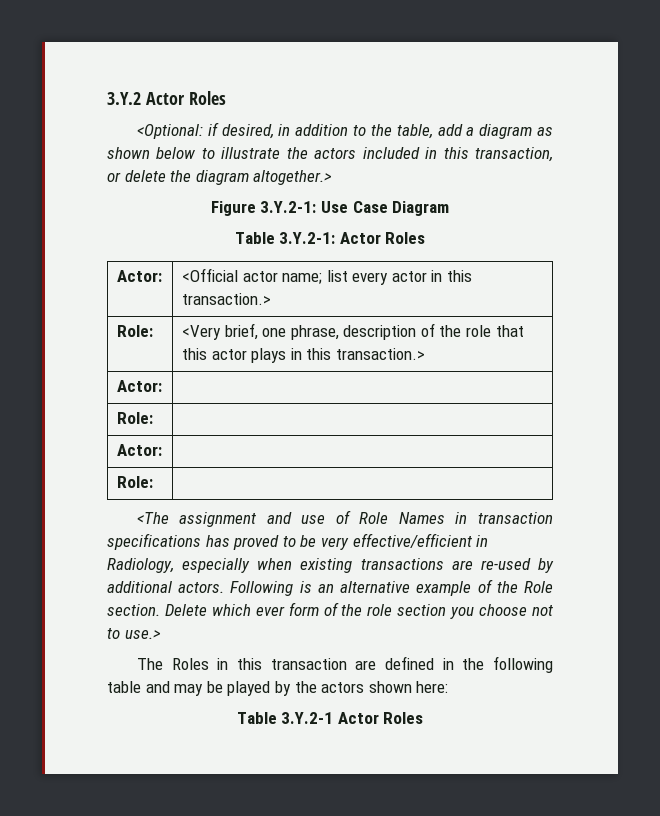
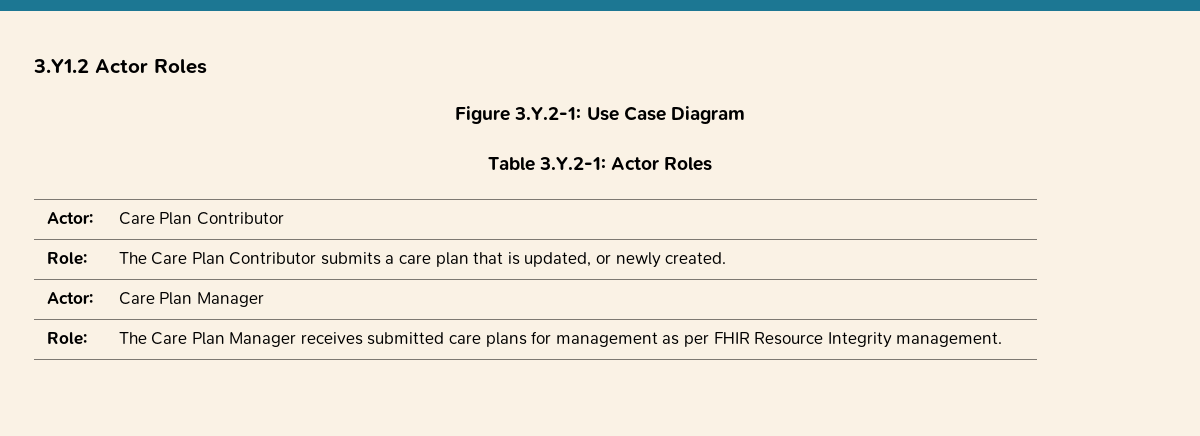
- 3.Y.2 Actor Roles
- <Optional: if desired, in addition to the table, add a diagram as shown below to illustrate the actors included in this transaction, or delete the diagram altogether.>
+ 3.Y1.2 Actor Roles
- Actor: | <Official actor name; list every actor in this transaction.>
- Role: | <Very brief, one phrase, description of the role that this actor plays in this transaction.>
- Actor: |
- Role: |
- Actor: |
- Role: |
- <The assignment and use of Role Names in transaction specifications has proved to be very effective/efficient in Radiology, especially when existing transactions are re-used by additional actors. Following is an alternative example of the Role section. Delete which ever form of the role section you choose not to use.>
- The Roles in this transaction are defined in the following table and may be played by the actors shown here:
- Table 3.Y.2-1 Actor Roles
+ Actor: | Care Plan Contributor
+ Role: | The Care Plan Contributor submits a care plan that is updated, or newly created.
+ Actor: | Care Plan Manager
+ Role: | The Care Plan Manager receives submitted care plans for management as per FHIR Resource Integrity management.

